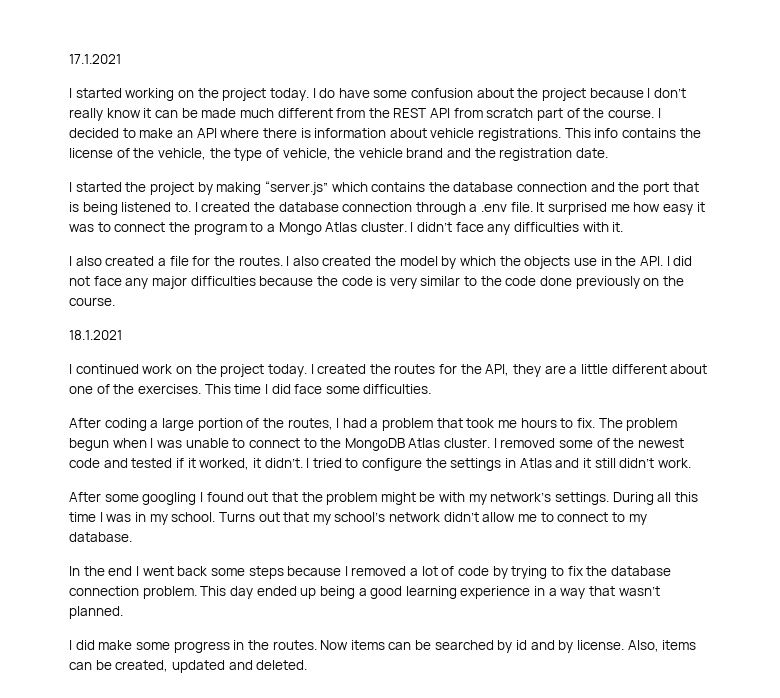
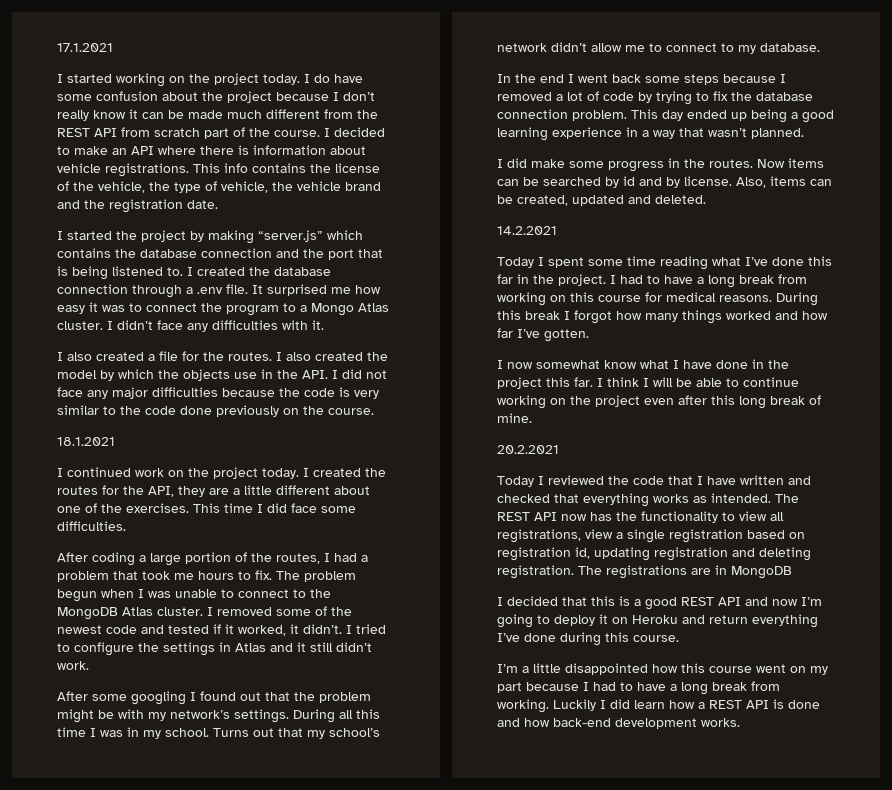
+ 14.2.2021
+ Today I spent some time reading what I’ve done this far in the project. I had to have a long break from working on this course for medical reasons. During this break I forgot how many things worked and how far I’ve gotten.
+ I now somewhat know what I have done in the project this far. I think I will be able to continue working on the project even after this long break of mine.
+ 20.2.2021
+ Today I reviewed the code that I have written and checked that everything works as intended. The REST API now has the functionality to view all registrations, view a single registration based on registration id, updating registration and deleting registration. The registrations are in MongoDB
+ I decided that this is a good REST API and now I’m going to deploy it on Heroku and return everything I’ve done during this course.
+ I’m a little disappointed how this course went on my part because I had to have a long break from working. Luckily I did learn how a REST API is done and how back-end development works.

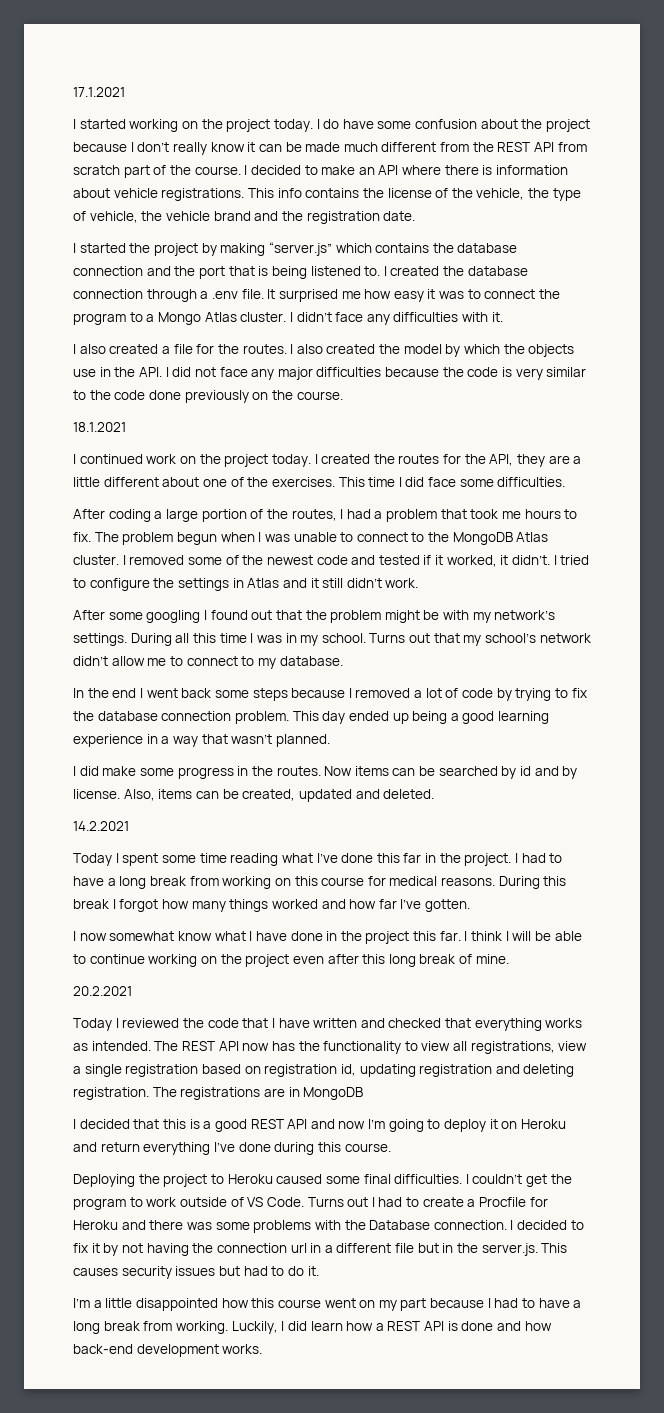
+ Deploying the project to Heroku caused some final difficulties. I couldn’t get the program to work outside of VS Code. Turns out I had to create a Procfile for Heroku and there was some problems with the Database connection. I decided to fix it by not having the connection url in a different file but in the server.js. This causes security issues but had to do it.
- Luckily I did learn how a REST API is done and how back-end development works.
+ Luckily, I did learn how a REST API is done and how back-end development works.

